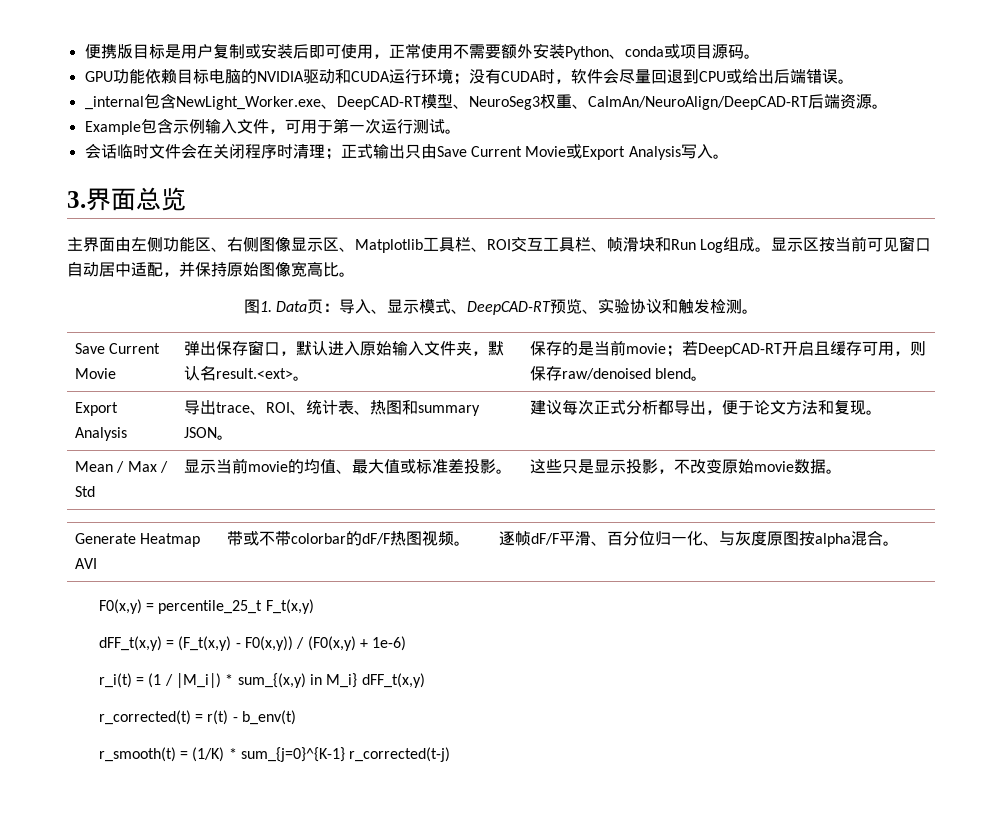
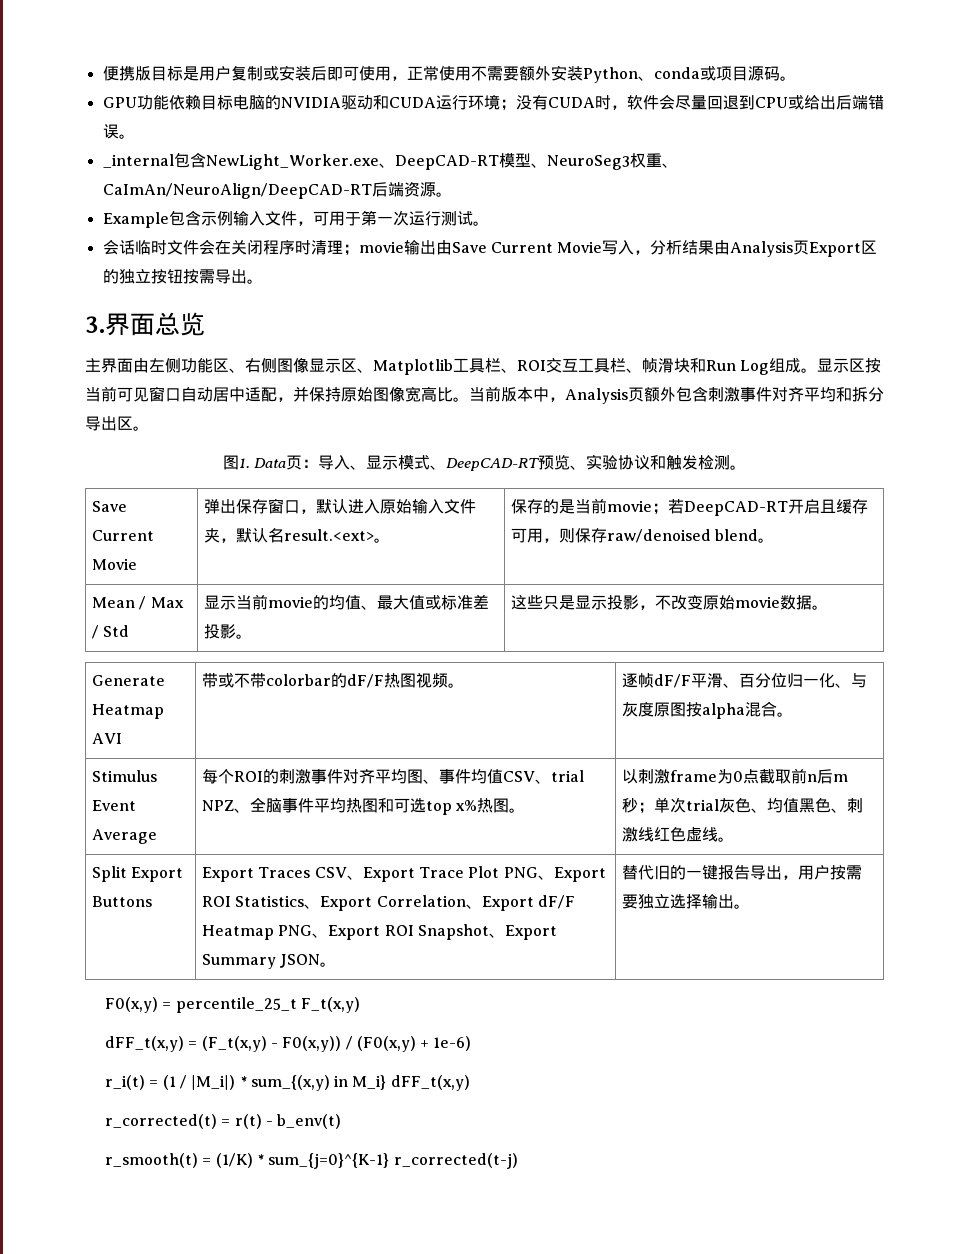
- 会话临时文件会在关闭程序时清理；正式输出只由Save Current Movie或Export Analysis写入。
+ 会话临时文件会在关闭程序时清理；movie输出由Save Current Movie写入，分析结果由Analysis页Export区的独立按钮按需导出。
+ 当前版本中，Analysis页额外包含刺激事件对齐平均和拆分导出区。
- Export Analysis | 导出trace、ROI、统计表、热图和summary JSON。 | 建议每次正式分析都导出，便于论文方法和复现。
+ Stimulus Event Average | 每个ROI的刺激事件对齐平均图、事件均值CSV、trial NPZ、全脑事件平均热图和可选top x%热图。 | 以刺激frame为0点截取前n后m秒；单次trial灰色、均值黑色、刺激线红色虚线。
+ Split Export Buttons | Export Traces CSV、Export Trace Plot PNG、Export ROI Statistics、Export Correlation、Export dF/F Heatmap PNG、Export ROI Snapshot、Export Summary JSON。 | 替代旧的一键报告导出，用户按需要独立选择输出。

